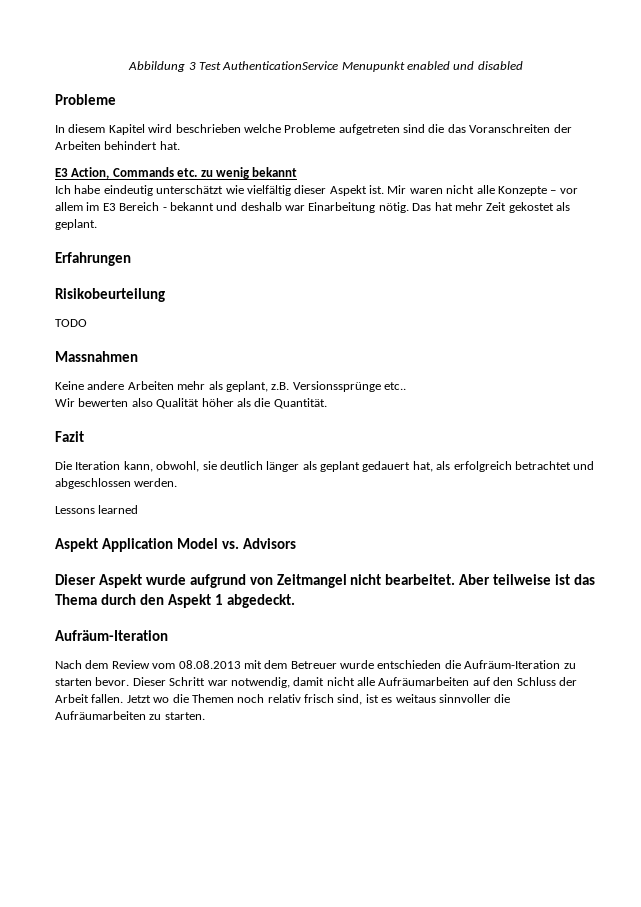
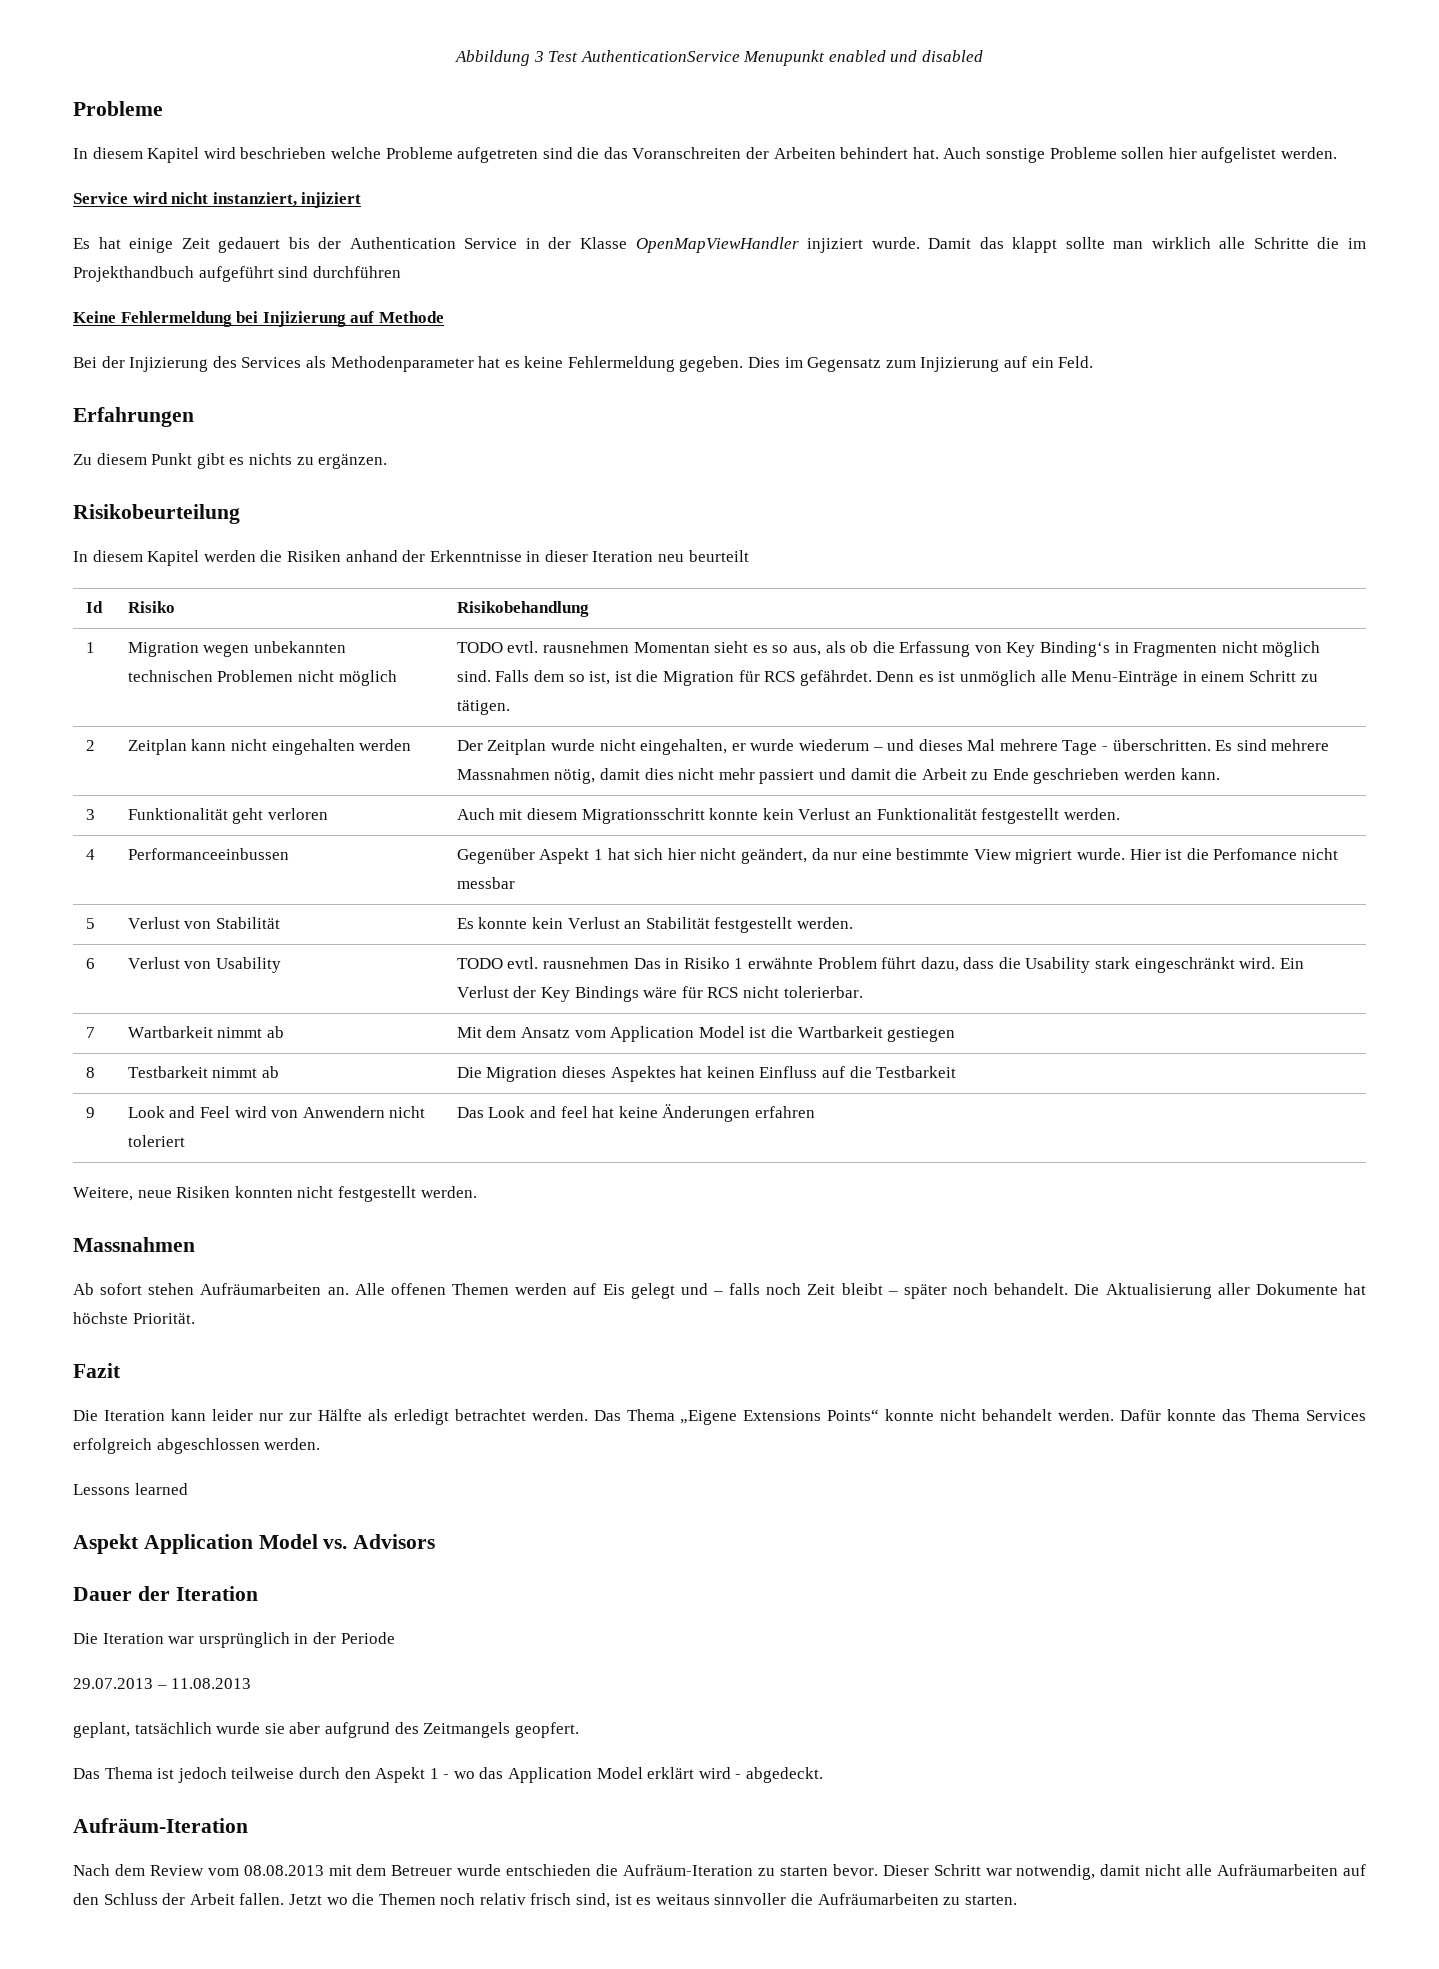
- In diesem Kapitel wird beschrieben welche Probleme aufgetreten sind die das Voranschreiten der Arbeiten behindert hat.
- E3 Action, Commands etc. zu wenig bekannt
- Ich habe eindeutig unterschätzt wie vielfältig dieser Aspekt ist. Mir waren nicht alle Konzepte – vor allem im E3 Bereich - bekannt und deshalb war Einarbeitung nötig. Das hat mehr Zeit gekostet als geplant.
+ In diesem Kapitel wird beschrieben welche Probleme aufgetreten sind die das Voranschreiten der Arbeiten behindert hat. Auch sonstige Probleme sollen hier aufgelistet werden.
+ Service wird nicht instanziert, injiziert
+ Es hat einige Zeit gedauert bis der Authentication Service in der Klasse OpenMapViewHandler injiziert wurde. Damit das klappt sollte man wirklich alle Schritte die im Projekthandbuch aufgeführt sind durchführen
+ Keine Fehlermeldung bei Injizierung auf Methode
+ Bei der Injizierung des Services als Methodenparameter hat es keine Fehlermeldung gegeben. Dies im Gegensatz zum Injizierung auf ein Feld.
  Erfahrungen
+ Zu diesem Punkt gibt es nichts zu ergänzen.
  Risikobeurteilung
- TODO
+ In diesem Kapitel werden die Risiken anhand der Erkenntnisse in dieser Iteration neu beurteilt
+ Id | Risiko | Risikobehandlung
+ 1 | Migration wegen unbekannten technischen Problemen nicht möglich | TODO evtl. rausnehmen Momentan sieht es so aus, als ob die Erfassung von Key Binding‘s in Fragmenten nicht möglich sind. Falls dem so ist, ist die Migration für RCS gefährdet. Denn es ist unmöglich alle Menu-Einträge in einem Schritt zu tätigen.
+ 2 | Zeitplan kann nicht eingehalten werden | Der Zeitplan wurde nicht eingehalten, er wurde wiederum – und dieses Mal mehrere Tage - überschritten. Es sind mehrere Massnahmen nötig, damit dies nicht mehr passiert und damit die Arbeit zu Ende geschrieben werden kann.
+ 3 | Funktionalität geht verloren | Auch mit diesem Migrationsschritt konnte kein Verlust an Funktionalität festgestellt werden.
+ 4 | Performanceeinbussen | Gegenüber Aspekt 1 hat sich hier nicht geändert, da nur eine bestimmte View migriert wurde. Hier ist die Perfomance nicht messbar
+ 5 | Verlust von Stabilität | Es konnte kein Verlust an Stabilität festgestellt werden.
+ 6 | Verlust von Usability | TODO evtl. rausnehmen Das in Risiko 1 erwähnte Problem führt dazu, dass die Usability stark eingeschränkt wird. Ein Verlust der Key Bindings wäre für RCS nicht tolerierbar.
+ 7 | Wartbarkeit nimmt ab | Mit dem Ansatz vom Application Model ist die Wartbarkeit gestiegen
+ 8 | Testbarkeit nimmt ab | Die Migration dieses Aspektes hat keinen Einfluss auf die Testbarkeit
+ 9 | Look and Feel wird von Anwendern nicht toleriert | Das Look and feel hat keine Änderungen erfahren
+ Weitere, neue Risiken konnten nicht festgestellt werden.
  Massnahmen
- Keine andere Arbeiten mehr als geplant, z.B. Versionssprünge etc..
- Wir bewerten also Qualität höher als die Quantität.
+ Ab sofort stehen Aufräumarbeiten an. Alle offenen Themen werden auf Eis gelegt und – falls noch Zeit bleibt – später noch behandelt. Die Aktualisierung aller Dokumente hat höchste Priorität.
  Fazit
- Die Iteration kann, obwohl, sie deutlich länger als geplant gedauert hat, als erfolgreich betrachtet und abgeschlossen werden.
+ Die Iteration kann leider nur zur Hälfte als erledigt betrachtet werden. Das Thema „Eigene Extensions Points“ konnte nicht behandelt werden. Dafür konnte das Thema Services erfolgreich abgeschlossen werden.
- Dieser Aspekt wurde aufgrund von Zeitmangel nicht bearbeitet. Aber teilweise ist das Thema durch den Aspekt 1 abgedeckt.
+ Dauer der Iteration
+ Die Iteration war ursprünglich in der Periode
+ 29.07.2013 – 11.08.2013
+ geplant, tatsächlich wurde sie aber aufgrund des Zeitmangels geopfert.
+ Das Thema ist jedoch teilweise durch den Aspekt 1 - wo das Application Model erklärt wird - abgedeckt.

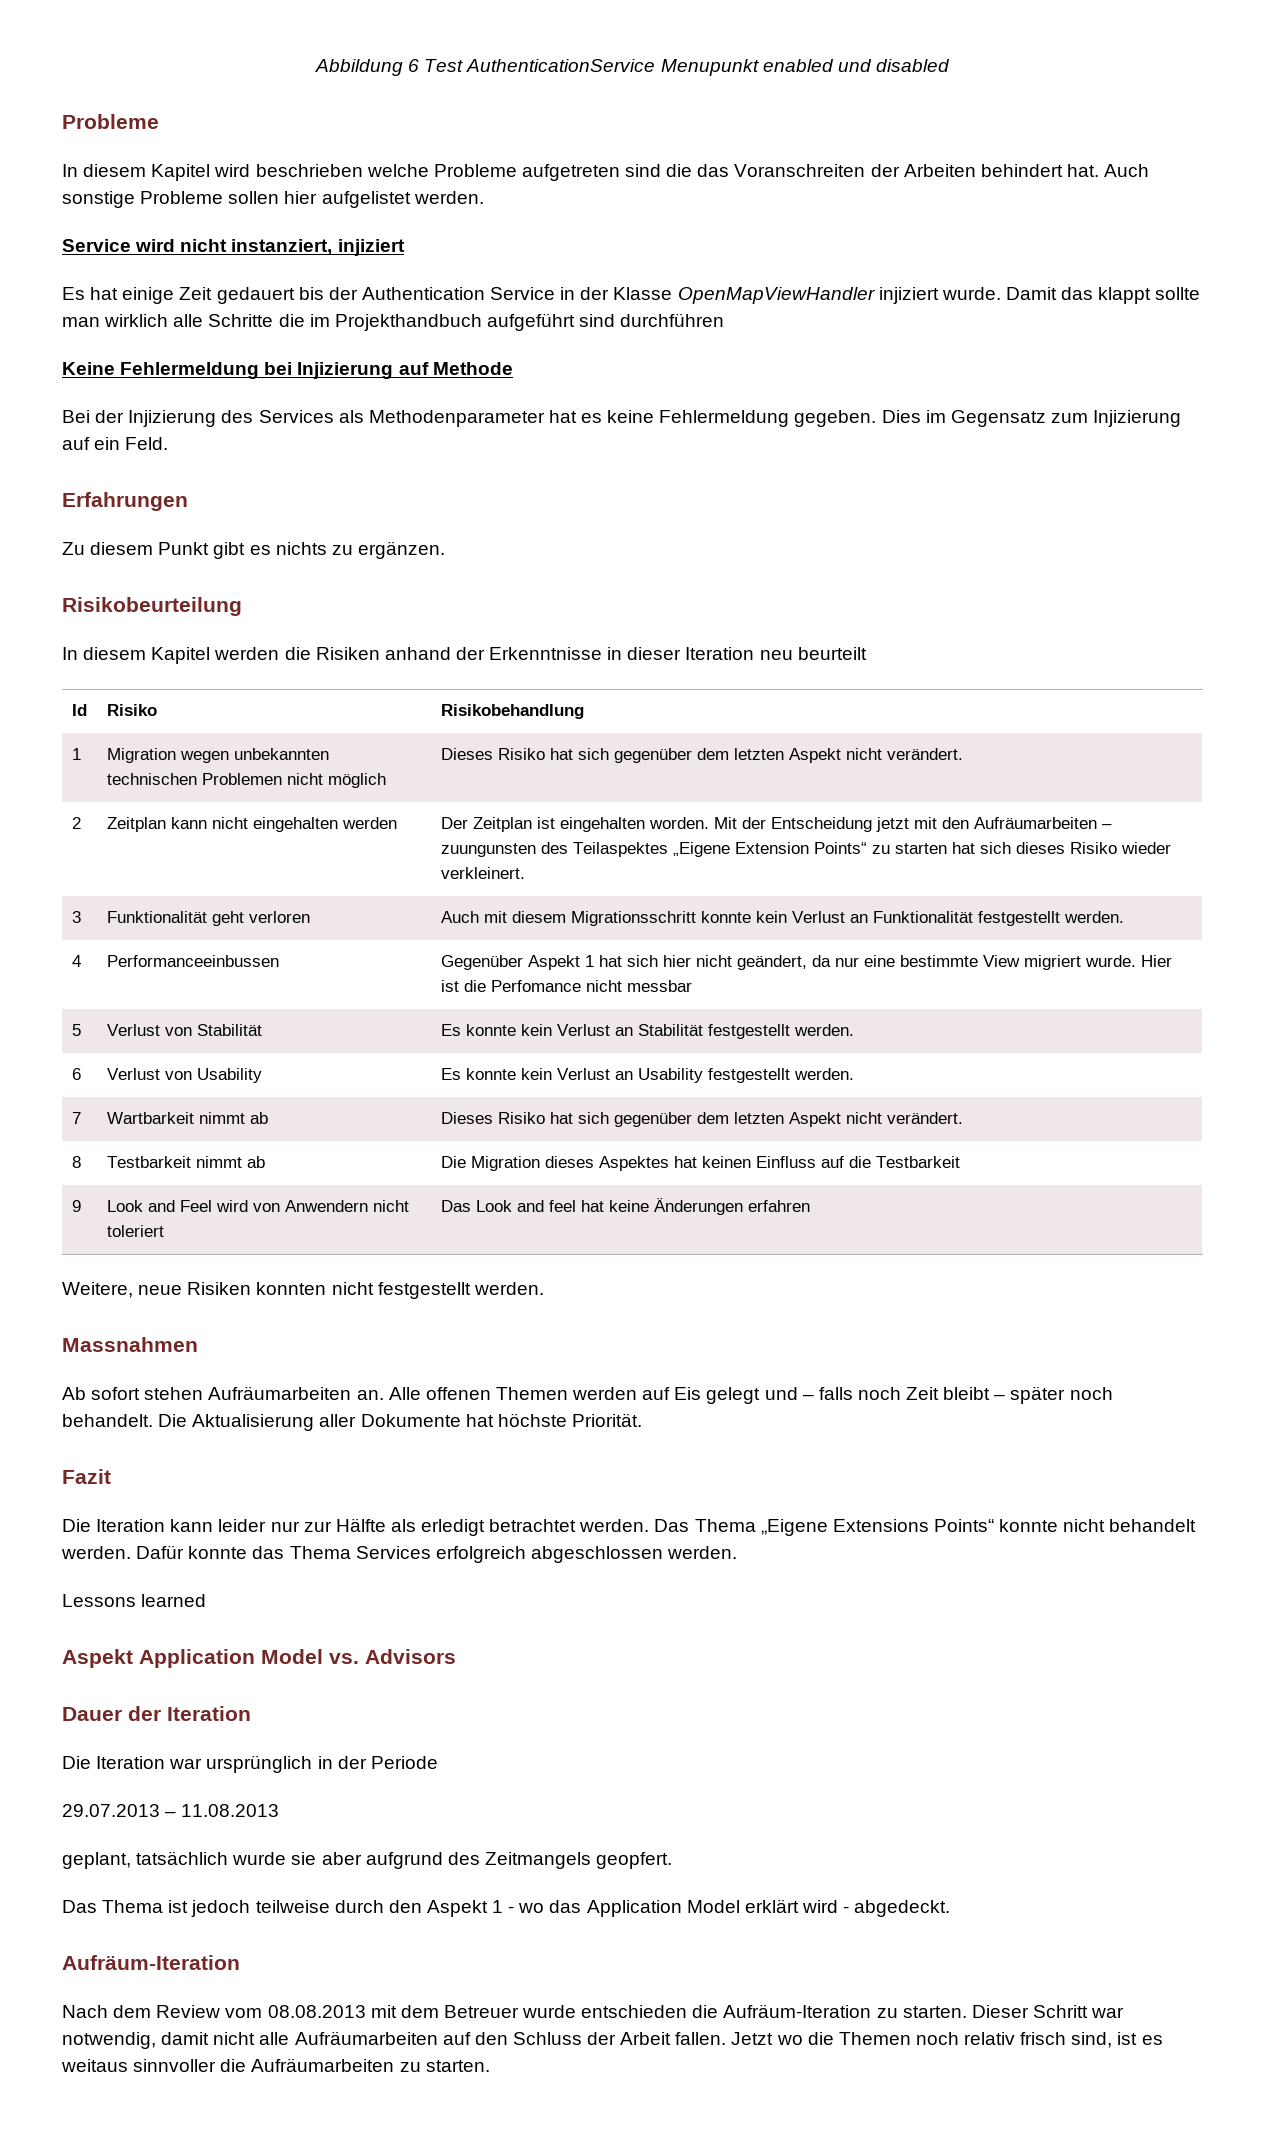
- Abbildung 3 Test AuthenticationService Menupunkt enabled und disabled
+ Abbildung 6 Test AuthenticationService Menupunkt enabled und disabled
- Migration wegen unbekannten technischen Problemen nicht möglich | TODO evtl. rausnehmen Momentan sieht es so aus, als ob die Erfassung von Key Binding‘s in Fragmenten nicht möglich sind. Falls dem so ist, ist die Migration für RCS gefährdet. Denn es ist unmöglich alle Menu-Einträge in einem Schritt zu tätigen.
+ Migration wegen unbekannten technischen Problemen nicht möglich | Dieses Risiko hat sich gegenüber dem letzten Aspekt nicht verändert.
- Der Zeitplan wurde nicht eingehalten, er wurde wiederum – und dieses Mal mehrere Tage - überschritten. Es sind mehrere Massnahmen nötig, damit dies nicht mehr passiert und damit die Arbeit zu Ende geschrieben werden kann.
+ Der Zeitplan ist eingehalten worden. Mit der Entscheidung jetzt mit den Aufräumarbeiten – zuungunsten des Teilaspektes „Eigene Extension Points“ zu starten hat sich dieses Risiko wieder verkleinert.
- 6 | Verlust von Usability | TODO evtl. rausnehmen Das in Risiko 1 erwähnte Problem führt dazu, dass die Usability stark eingeschränkt wird. Ein Verlust der Key Bindings wäre für RCS nicht tolerierbar.
- 7 | Wartbarkeit nimmt ab | Mit dem Ansatz vom Application Model ist die Wartbarkeit gestiegen
+ 6 | Verlust von Usability | Es konnte kein Verlust an Usability festgestellt werden.
+ 7 | Wartbarkeit nimmt ab | Dieses Risiko hat sich gegenüber dem letzten Aspekt nicht verändert.
- Nach dem Review vom 08.08.2013 mit dem Betreuer wurde entschieden die Aufräum-Iteration zu starten bevor.
+ Nach dem Review vom 08.08.2013 mit dem Betreuer wurde entschieden die Aufräum-Iteration zu starten.

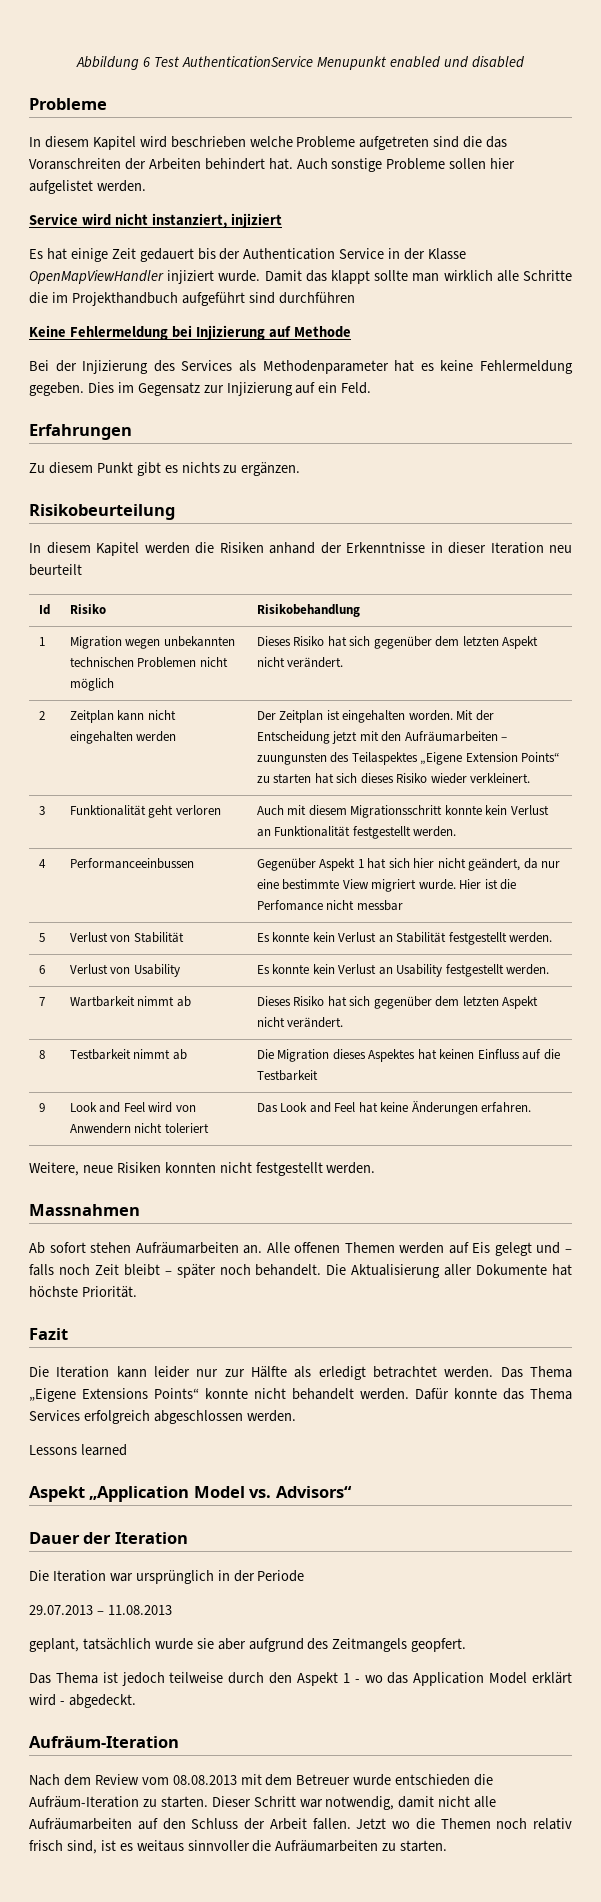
- Dies im Gegensatz zum Injizierung auf ein Feld.
+ Dies im Gegensatz zur Injizierung auf ein Feld.
- 9 | Look and Feel wird von Anwendern nicht toleriert | Das Look and feel hat keine Änderungen erfahren
+ 9 | Look and Feel wird von Anwendern nicht toleriert | Das Look and Feel hat keine Änderungen erfahren.
- Aspekt Application Model vs. Advisors
+ Aspekt „Application Model vs. Advisors“

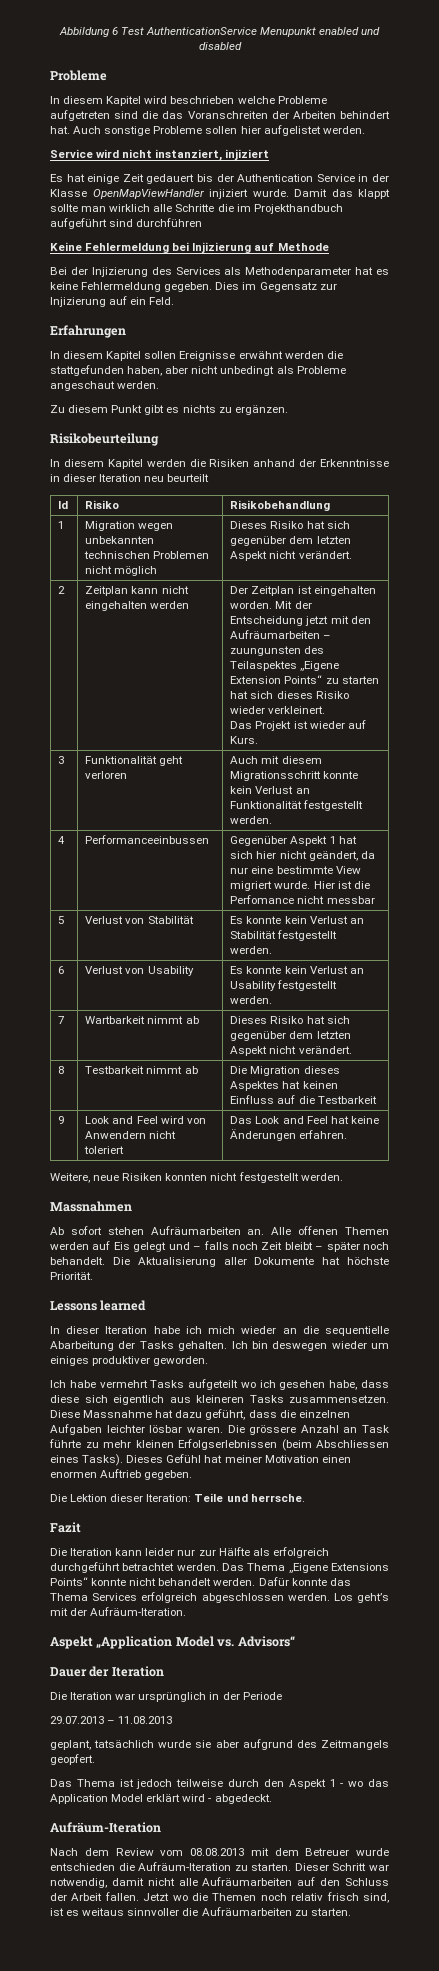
+ In diesem Kapitel sollen Ereignisse erwähnt werden die stattgefunden haben, aber nicht unbedingt als Probleme angeschaut werden.
  2 | Zeitplan kann nicht eingehalten werden | Der Zeitplan ist eingehalten worden. Mit der Entscheidung jetzt mit den Aufräumarbeiten – zuungunsten des Teilaspektes „Eigene Extension Points“ zu starten hat sich dieses Risiko wieder verkleinert.
+ Das Projekt ist wieder auf Kurs.
+ Lessons learned
+ In dieser Iteration habe ich mich wieder an die sequentielle Abarbeitung der Tasks gehalten. Ich bin deswegen wieder um einiges produktiver geworden.
+ Ich habe vermehrt Tasks aufgeteilt wo ich gesehen habe, dass diese sich eigentlich aus kleineren Tasks zusammensetzen. Diese Massnahme hat dazu geführt, dass die einzelnen Aufgaben leichter lösbar waren. Die grössere Anzahl an Task führte zu mehr kleinen Erfolgserlebnissen (beim Abschliessen eines Tasks). Dieses Gefühl hat meiner Motivation einen enormen Auftrieb gegeben.
+ Die Lektion dieser Iteration: Teile und herrsche.
- Die Iteration kann leider nur zur Hälfte als erledigt betrachtet werden.
+ Die Iteration kann leider nur zur Hälfte als erfolgreich durchgeführt betrachtet werden.
- Dafür konnte das Thema Services erfolgreich abgeschlossen werden.
- Lessons learned
+ Dafür konnte das Thema Services erfolgreich abgeschlossen werden. Los geht’s mit der Aufräum-Iteration.

